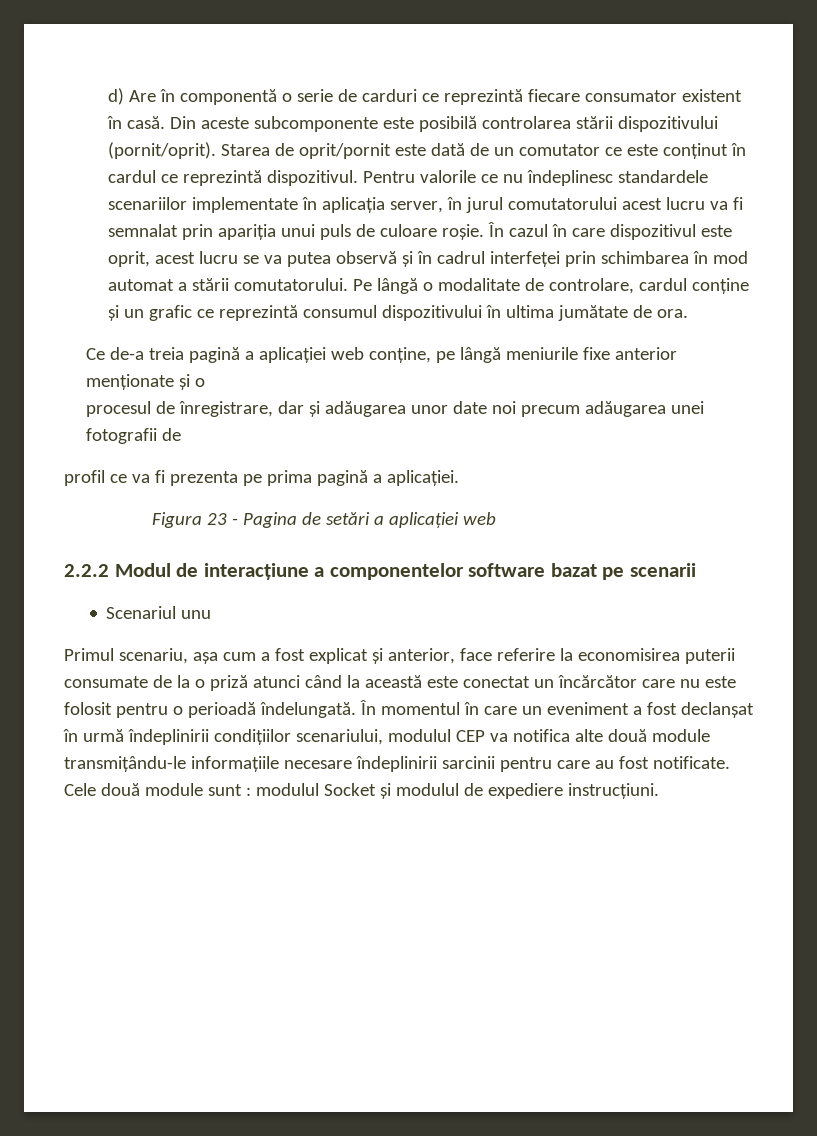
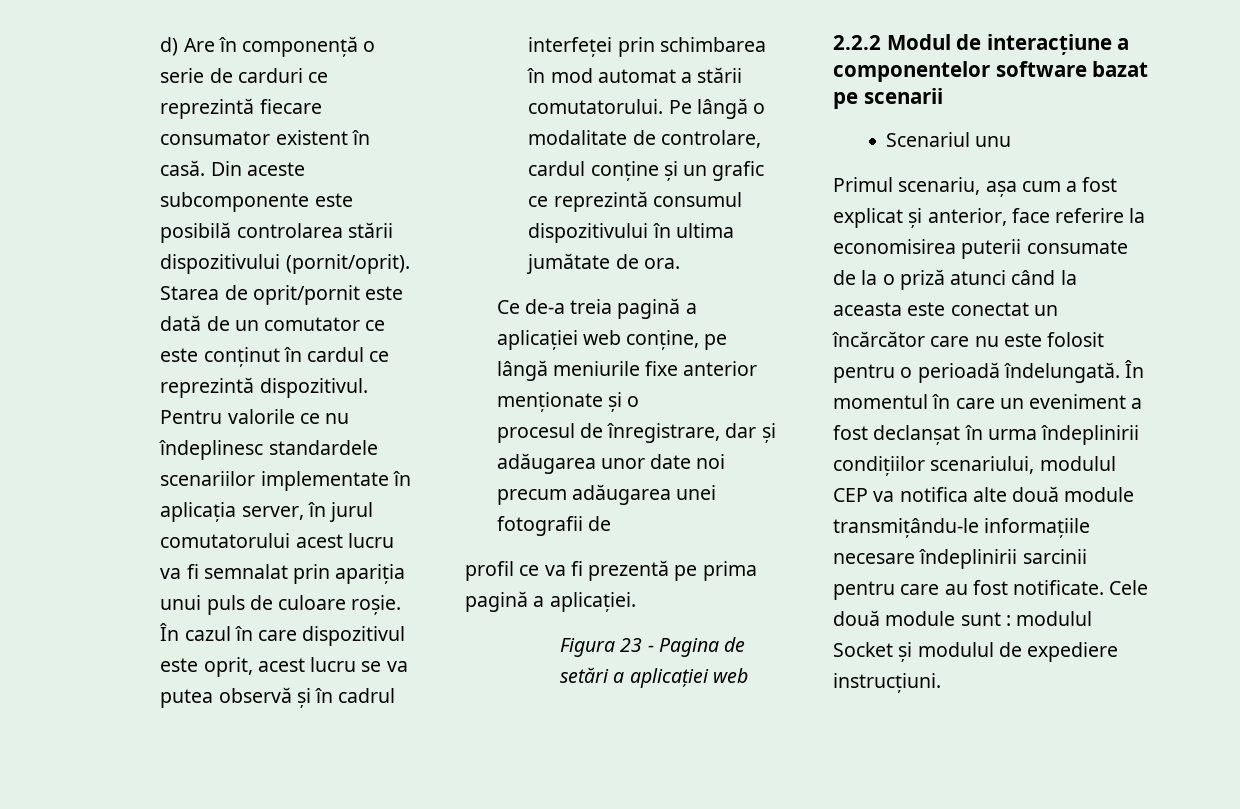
- d) Are în componentă o serie de carduri ce reprezintă fiecare consumator existent în casă.
+ d) Are în componență o serie de carduri ce reprezintă fiecare consumator existent în casă.
- profil ce va fi prezenta pe prima pagină a aplicației.
+ profil ce va fi prezentă pe prima pagină a aplicației.
- Primul scenariu, așa cum a fost explicat și anterior, face referire la economisirea puterii consumate de la o priză atunci când la această este conectat un încărcător care nu este folosit pentru o perioadă îndelungată.
+ Primul scenariu, așa cum a fost explicat și anterior, face referire la economisirea puterii consumate de la o priză atunci când la aceasta este conectat un încărcător care nu este folosit pentru o perioadă îndelungată.
- În momentul în care un eveniment a fost declanșat în urmă îndeplinirii condițiilor scenariului, modulul CEP va notifica alte două module transmițându-le informațiile necesare îndeplinirii sarcinii pentru care au fost notificate.
+ În momentul în care un eveniment a fost declanșat în urma îndeplinirii condițiilor scenariului, modulul CEP va notifica alte două module transmițându-le informațiile necesare îndeplinirii sarcinii pentru care au fost notificate.

